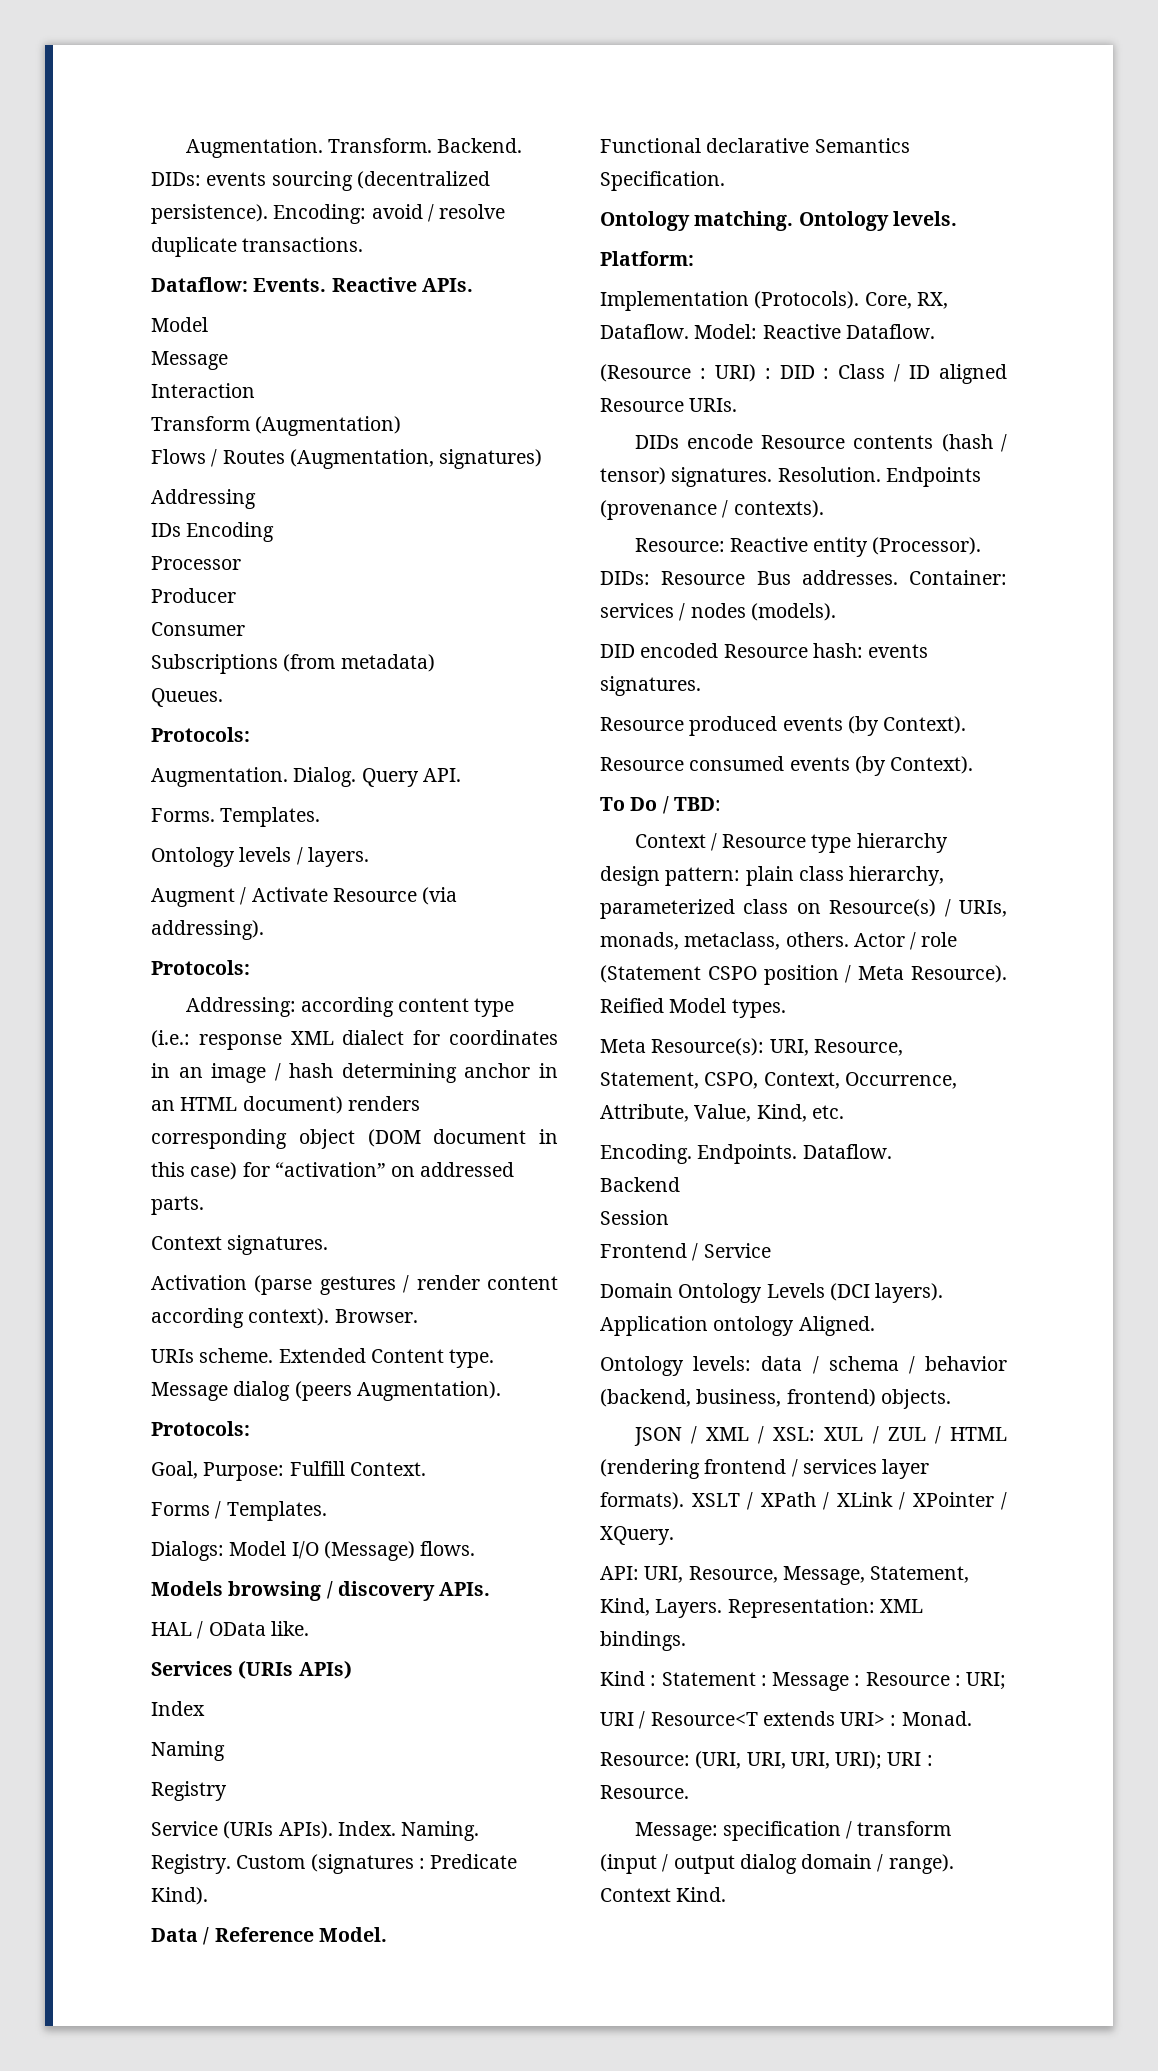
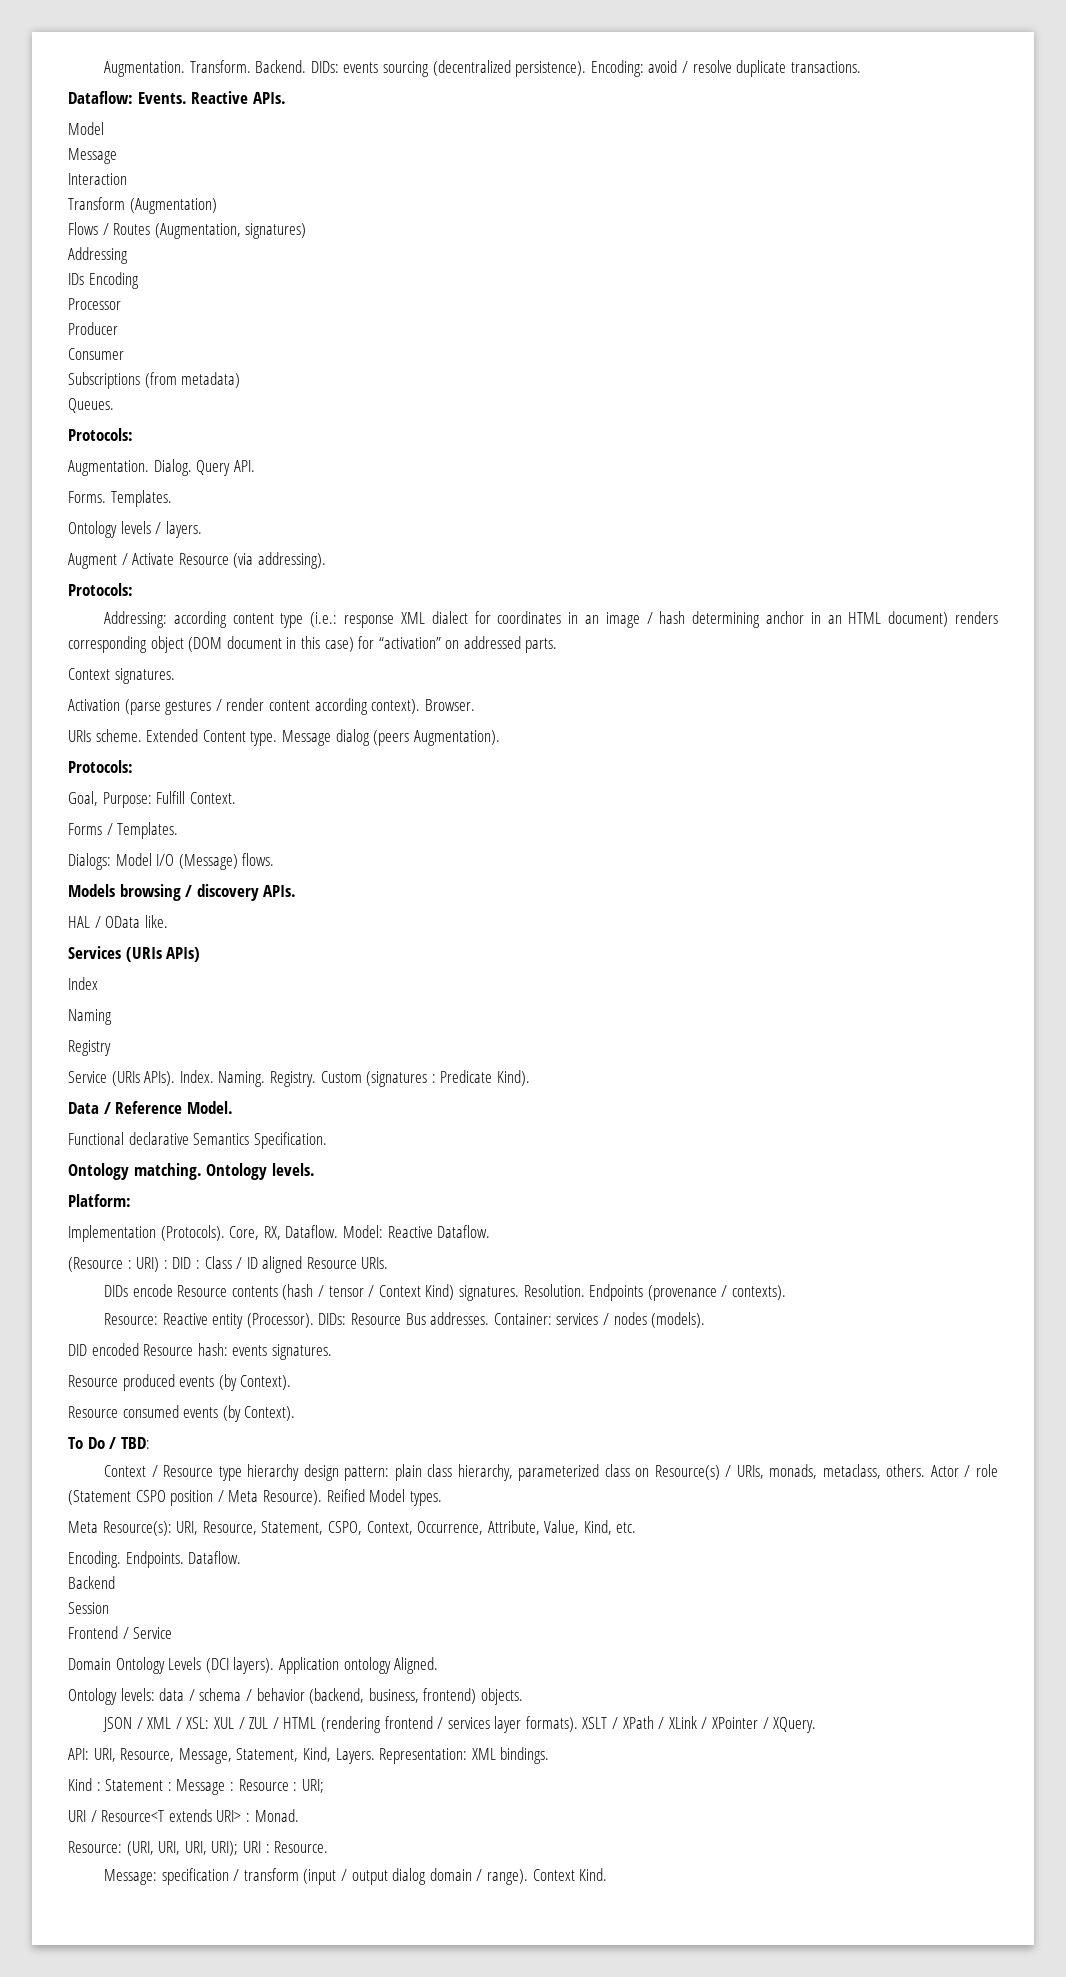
- DIDs encode Resource contents (hash / tensor) signatures.
+ DIDs encode Resource contents (hash / tensor / Context Kind) signatures.

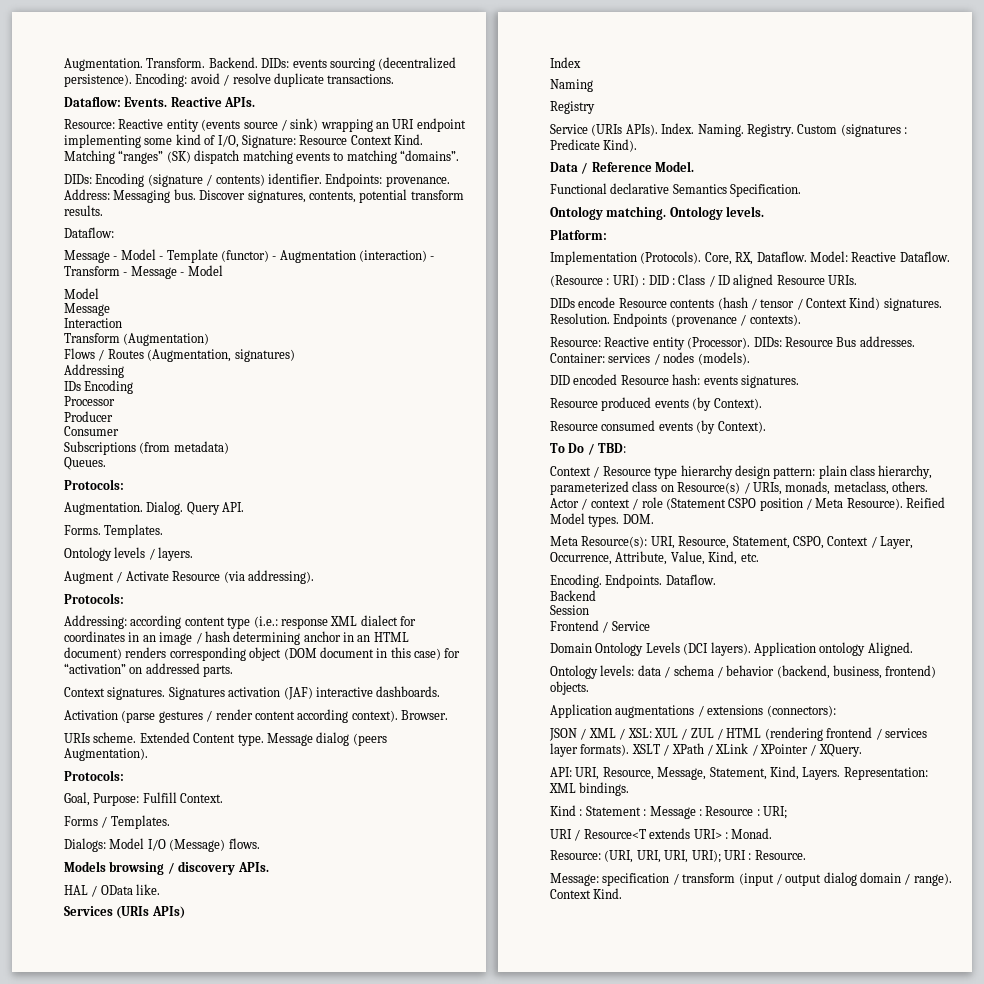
+ Resource: Reactive entity (events source / sink) wrapping an URI endpoint implementing some kind of I/O, Signature: Resource Context Kind. Matching “ranges” (SK) dispatch matching events to matching “domains”.
+ DIDs: Encoding (signature / contents) identifier. Endpoints: provenance. Address: Messaging bus. Discover signatures, contents, potential transform results.
+ Dataflow:
+ Message - Model - Template (functor) - Augmentation (interaction) - Transform - Message - Model
+ Signatures activation (JAF) interactive dashboards.
- Actor / role (Statement CSPO position / Meta Resource).
+ Actor / context / role (Statement CSPO position / Meta Resource).
+ DOM.
- Meta Resource(s): URI, Resource, Statement, CSPO, Context, Occurrence, Attribute, Value, Kind, etc.
+ Meta Resource(s): URI, Resource, Statement, CSPO, Context / Layer, Occurrence, Attribute, Value, Kind, etc.
+ Application augmentations / extensions (connectors):

